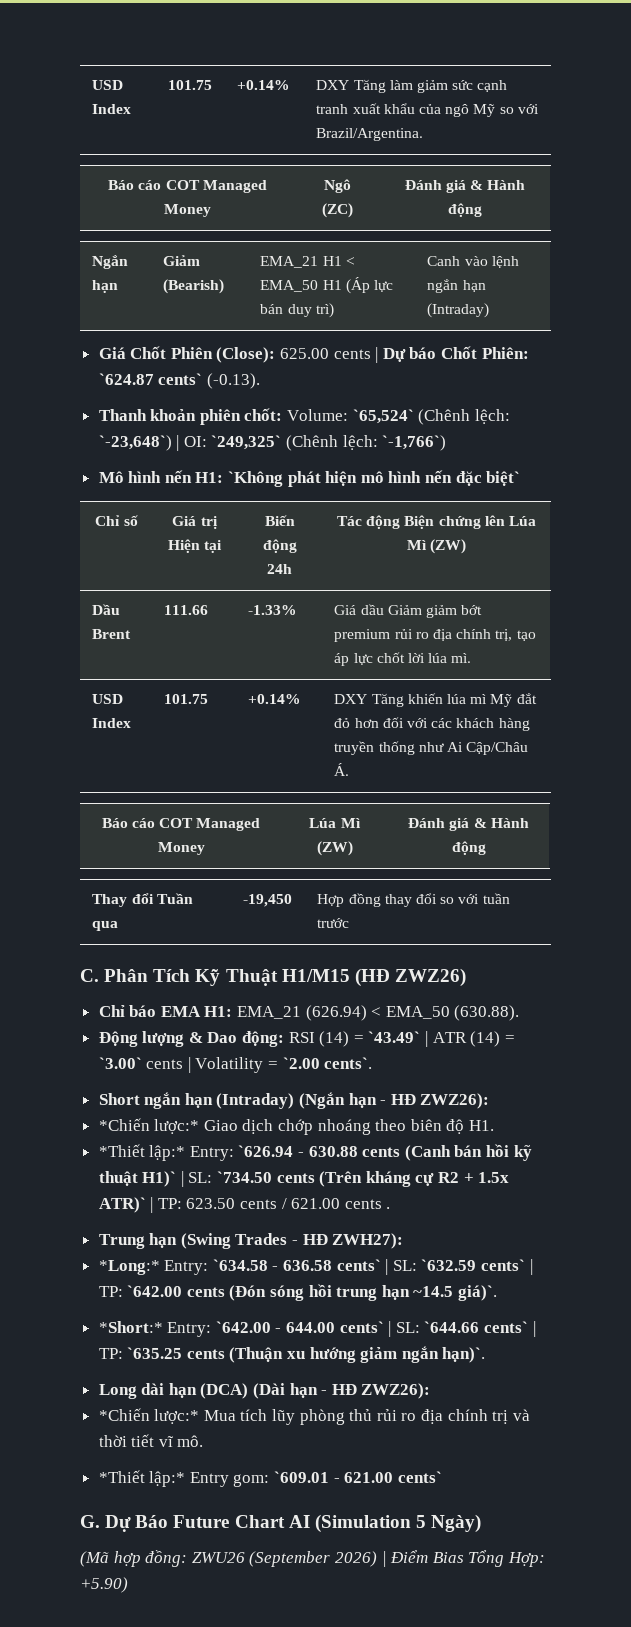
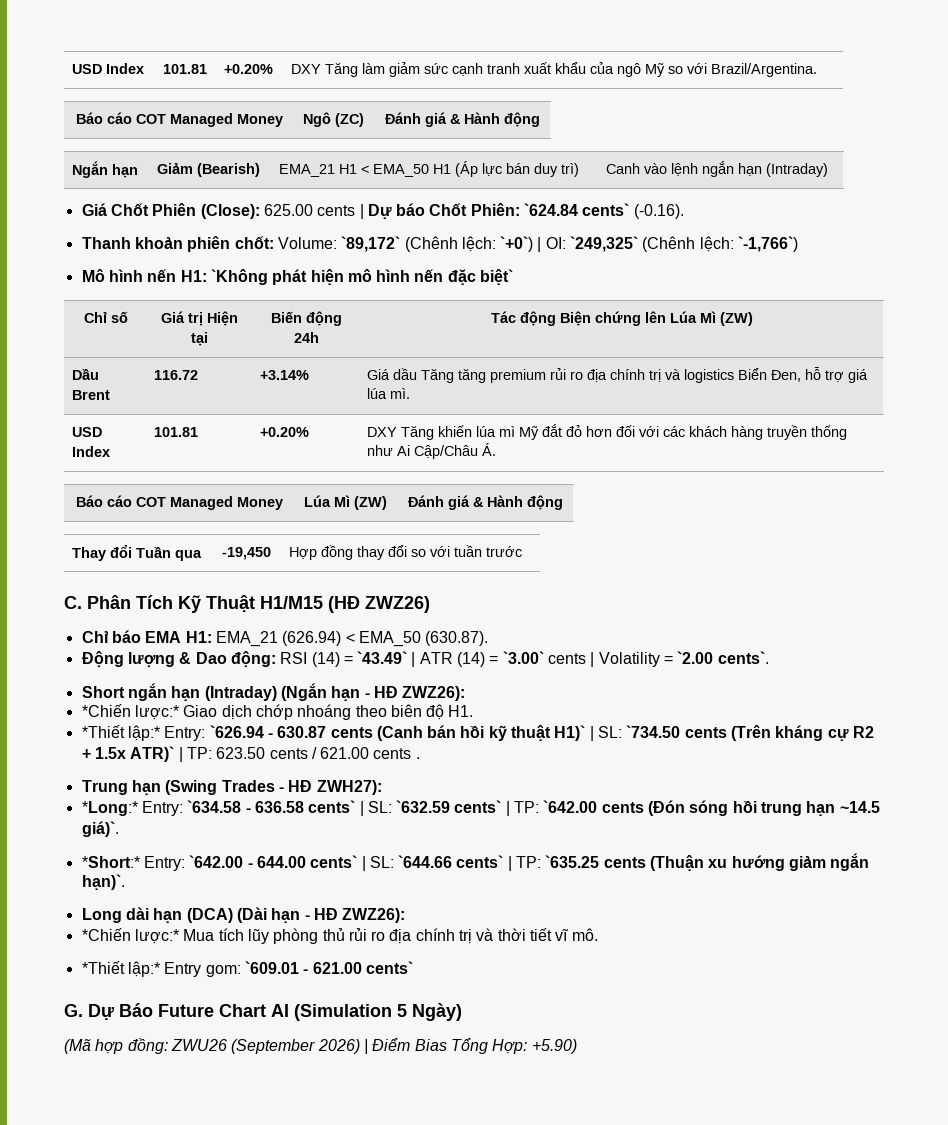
- USD Index | 101.75 | +0.14% | DXY Tăng làm giảm sức cạnh tranh xuất khẩu của ngô Mỹ so với Brazil/Argentina.
+ USD Index | 101.81 | +0.20% | DXY Tăng làm giảm sức cạnh tranh xuất khẩu của ngô Mỹ so với Brazil/Argentina.
- Giá Chốt Phiên (Close): 625.00 cents | Dự báo Chốt Phiên: `624.87 cents` (-0.13).
+ Giá Chốt Phiên (Close): 625.00 cents | Dự báo Chốt Phiên: `624.84 cents` (-0.16).
- Thanh khoản phiên chốt: Volume: `65,524` (Chênh lệch: `-23,648`) | OI: `249,325` (Chênh lệch: `-1,766`)
+ Thanh khoản phiên chốt: Volume: `89,172` (Chênh lệch: `+0`) | OI: `249,325` (Chênh lệch: `-1,766`)
- Dầu Brent | 111.66 | -1.33% | Giá dầu Giảm giảm bớt premium rủi ro địa chính trị, tạo áp lực chốt lời lúa mì.
+ Dầu Brent | 116.72 | +3.14% | Giá dầu Tăng tăng premium rủi ro địa chính trị và logistics Biển Đen, hỗ trợ giá lúa mì.
- USD Index | 101.75 | +0.14% | DXY Tăng khiến lúa mì Mỹ đắt đỏ hơn đối với các khách hàng truyền thống như Ai Cập/Châu Á.
+ USD Index | 101.81 | +0.20% | DXY Tăng khiến lúa mì Mỹ đắt đỏ hơn đối với các khách hàng truyền thống như Ai Cập/Châu Á.
- Chỉ báo EMA H1: EMA_21 (626.94) < EMA_50 (630.88).
+ Chỉ báo EMA H1: EMA_21 (626.94) < EMA_50 (630.87).
- *Thiết lập:* Entry: `626.94 - 630.88 cents (Canh bán hồi kỹ thuật H1)` | SL: `734.50 cents (Trên kháng cự R2 + 1.5x ATR)` | TP: 623.50 cents / 621.00 cents .
+ *Thiết lập:* Entry: `626.94 - 630.87 cents (Canh bán hồi kỹ thuật H1)` | SL: `734.50 cents (Trên kháng cự R2 + 1.5x ATR)` | TP: 623.50 cents / 621.00 cents .

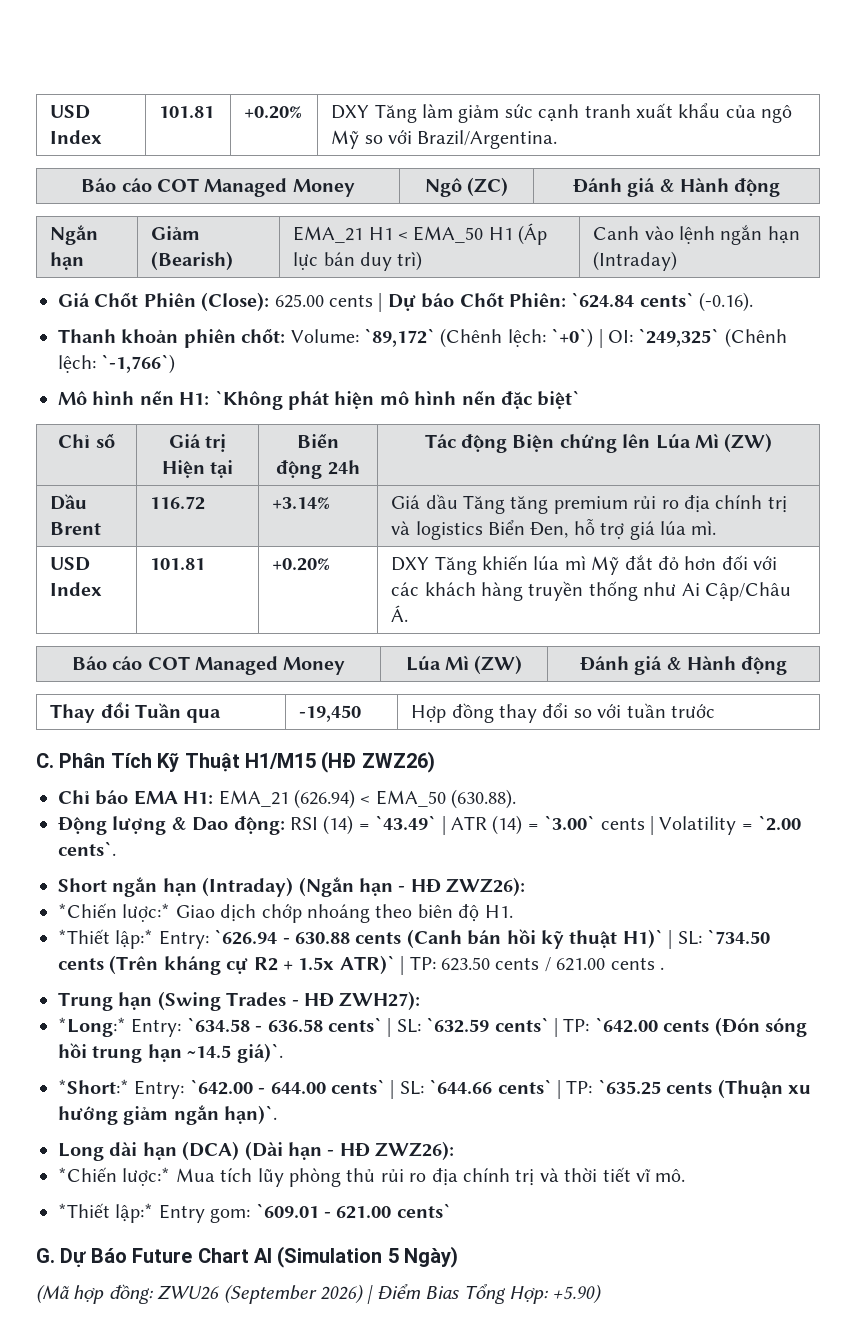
- Chỉ báo EMA H1: EMA_21 (626.94) < EMA_50 (630.87).
+ Chỉ báo EMA H1: EMA_21 (626.94) < EMA_50 (630.88).
- *Thiết lập:* Entry: `626.94 - 630.87 cents (Canh bán hồi kỹ thuật H1)` | SL: `734.50 cents (Trên kháng cự R2 + 1.5x ATR)` | TP: 623.50 cents / 621.00 cents .
+ *Thiết lập:* Entry: `626.94 - 630.88 cents (Canh bán hồi kỹ thuật H1)` | SL: `734.50 cents (Trên kháng cự R2 + 1.5x ATR)` | TP: 623.50 cents / 621.00 cents .

